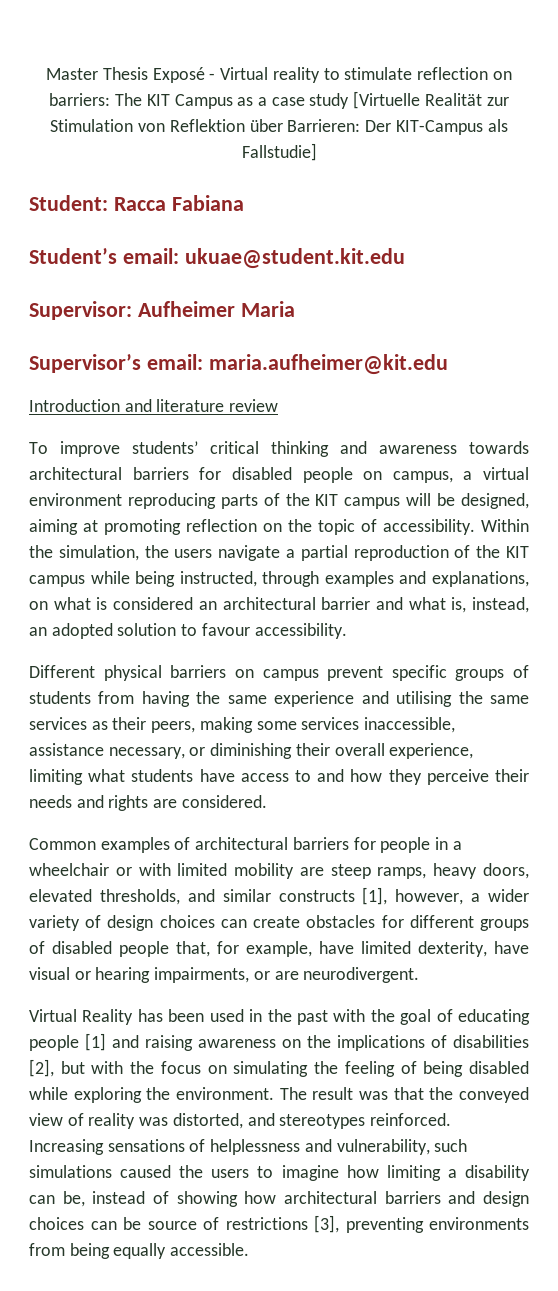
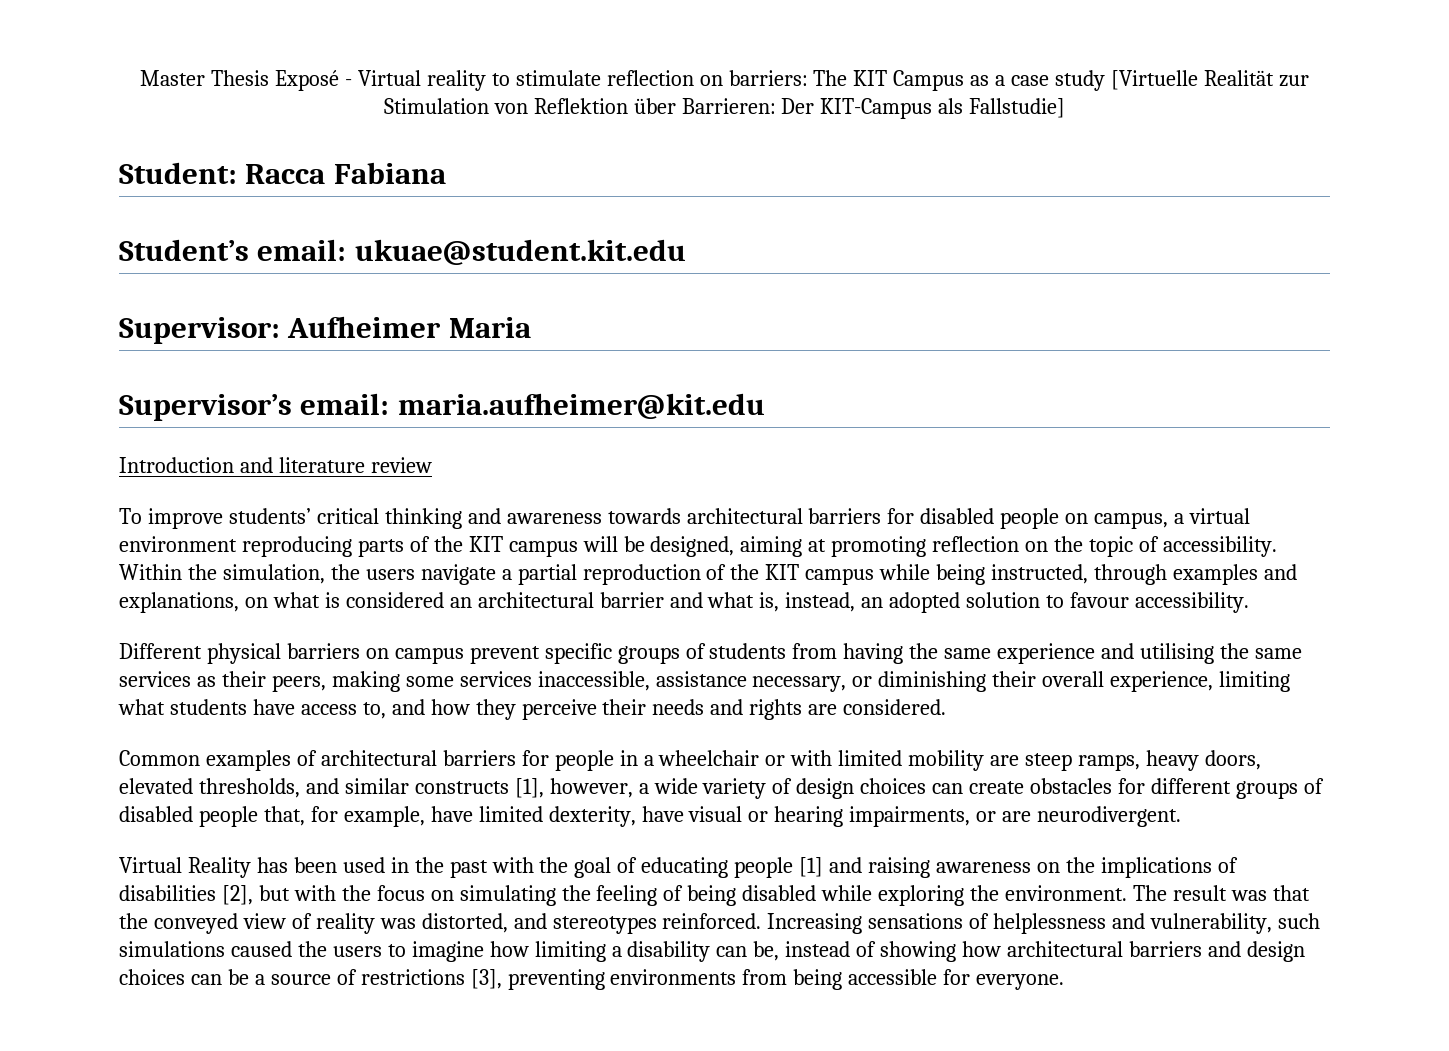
- Different physical barriers on campus prevent specific groups of students from having the same experience and utilising the same services as their peers, making some services inaccessible, assistance necessary, or diminishing their overall experience, limiting what students have access to and how they perceive their needs and rights are considered.
+ Different physical barriers on campus prevent specific groups of students from having the same experience and utilising the same services as their peers, making some services inaccessible, assistance necessary, or diminishing their overall experience, limiting what students have access to, and how they perceive their needs and rights are considered.
- Common examples of architectural barriers for people in a wheelchair or with limited mobility are steep ramps, heavy doors, elevated thresholds, and similar constructs [1], however, a wider variety of design choices can create obstacles for different groups of disabled people that, for example, have limited dexterity, have visual or hearing impairments, or are neurodivergent.
+ Common examples of architectural barriers for people in a wheelchair or with limited mobility are steep ramps, heavy doors, elevated thresholds, and similar constructs [1], however, a wide variety of design choices can create obstacles for different groups of disabled people that, for example, have limited dexterity, have visual or hearing impairments, or are neurodivergent.
- Increasing sensations of helplessness and vulnerability, such simulations caused the users to imagine how limiting a disability can be, instead of showing how architectural barriers and design choices can be source of restrictions [3], preventing environments from being equally accessible.
+ Increasing sensations of helplessness and vulnerability, such simulations caused the users to imagine how limiting a disability can be, instead of showing how architectural barriers and design choices can be a source of restrictions [3], preventing environments from being accessible for everyone.

